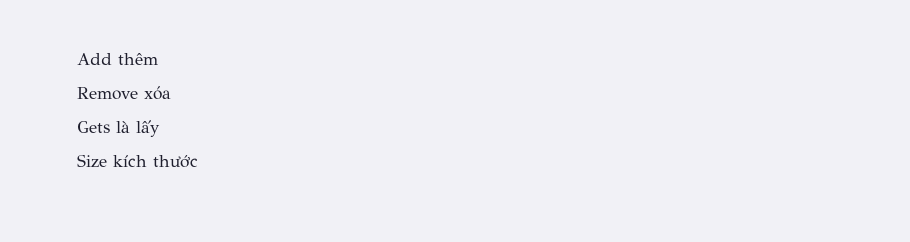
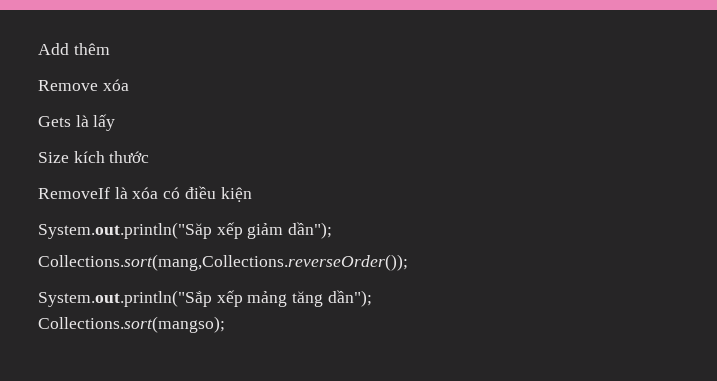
+ RemoveIf là xóa có điều kiện
+ System.out.println("Săp xếp giảm dần");
+ Collections.sort(mang,Collections.reverseOrder());
+ System.out.println("Sắp xếp mảng tăng dần");
+ Collections.sort(mangso);

